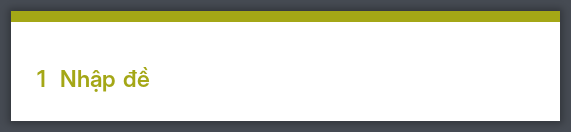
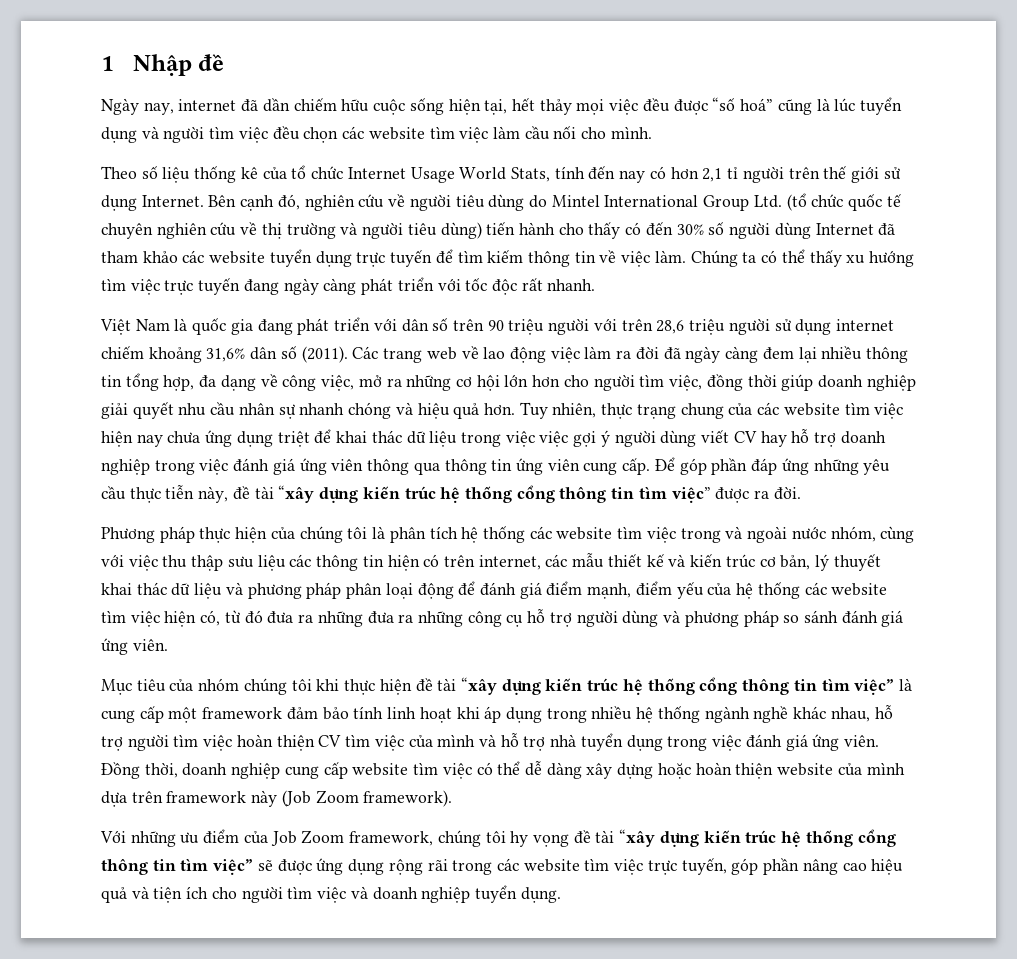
+ Ngày nay, internet đã dần chiếm hữu cuộc sống hiện tại, hết thảy mọi việc đều được “số hoá” cũng là lúc tuyển dụng và người tìm việc đều chọn các website tìm việc làm cầu nối cho mình.
+ Theo số liệu thống kê của tổ chức Internet Usage World Stats, tính đến nay có hơn 2,1 tỉ người trên thế giới sử dụng Internet. Bên cạnh đó, nghiên cứu về người tiêu dùng do Mintel International Group Ltd. (tổ chức quốc tế chuyên nghiên cứu về thị trường và người tiêu dùng) tiến hành cho thấy có đến 30% số người dùng Internet đã tham khảo các website tuyển dụng trực tuyến để tìm kiếm thông tin về việc làm. Chúng ta có thể thấy xu hướng tìm việc trực tuyến đang ngày càng phát triển với tốc độc rất nhanh.
+ Việt Nam là quốc gia đang phát triển với dân số trên 90 triệu người với trên 28,6 triệu người sử dụng internet chiếm khoảng 31,6% dân số (2011). Các trang web về lao động việc làm ra đời đã ngày càng đem lại nhiều thông tin tổng hợp, đa dạng về công việc, mở ra những cơ hội lớn hơn cho người tìm việc, đồng thời giúp doanh nghiệp giải quyết nhu cầu nhân sự nhanh chóng và hiệu quả hơn. Tuy nhiên, thực trạng chung của các website tìm việc hiện nay chưa ứng dụng triệt để khai thác dữ liệu trong việc việc gợi ý người dùng viết CV hay hỗ trợ doanh nghiệp trong việc đánh giá ứng viên thông qua thông tin ứng viên cung cấp. Để góp phần đáp ứng những yêu cầu thực tiễn này, đề tài “xây dựng kiến trúc hệ thống cổng thông tin tìm việc” được ra đời.
+ Phương pháp thực hiện của chúng tôi là phân tích hệ thống các website tìm việc trong và ngoài nước nhóm, cùng với việc thu thập sưu liệu các thông tin hiện có trên internet, các mẫu thiết kế và kiến trúc cơ bản, lý thuyết khai thác dữ liệu và phương pháp phân loại động để đánh giá điểm mạnh, điểm yếu của hệ thống các website tìm việc hiện có, từ đó đưa ra những đưa ra những công cụ hỗ trợ người dùng và phương pháp so sánh đánh giá ứng viên.
+ Mục tiêu của nhóm chúng tôi khi thực hiện đề tài “xây dựng kiến trúc hệ thống cổng thông tin tìm việc” là cung cấp một framework đảm bảo tính linh hoạt khi áp dụng trong nhiều hệ thống ngành nghề khác nhau, hỗ trợ người tìm việc hoàn thiện CV tìm việc của mình và hỗ trợ nhà tuyển dụng trong việc đánh giá ứng viên. Đồng thời, doanh nghiệp cung cấp website tìm việc có thể dễ dàng xây dựng hoặc hoàn thiện website của mình dựa trên framework này (Job Zoom framework).
+ Với những ưu điểm của Job Zoom framework, chúng tôi hy vọng đề tài “xây dựng kiến trúc hệ thống cổng thông tin tìm việc” sẽ được ứng dụng rộng rãi trong các website tìm việc trực tuyến, góp phần nâng cao hiệu quả và tiện ích cho người tìm việc và doanh nghiệp tuyển dụng.

